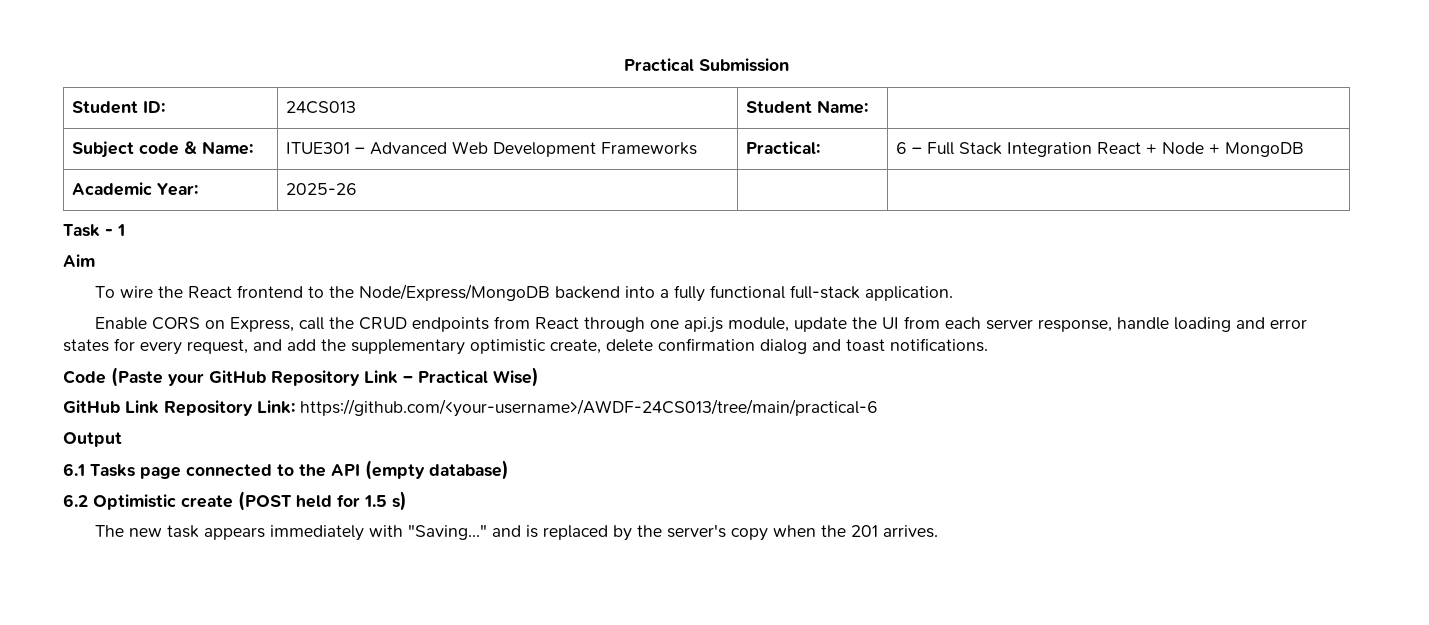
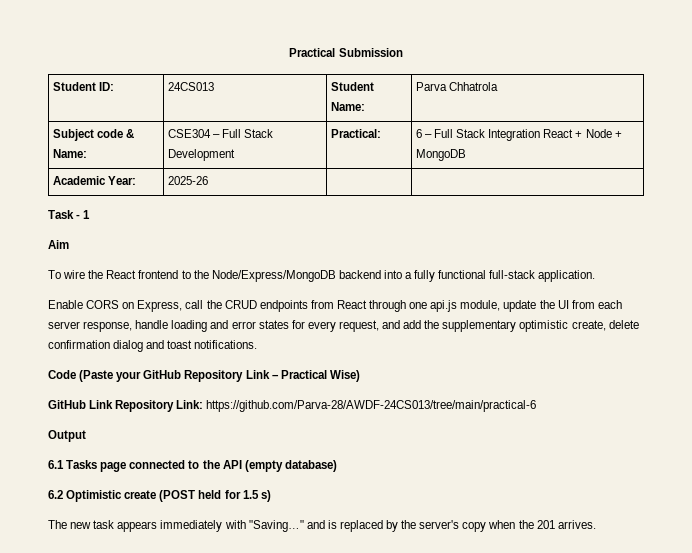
- Student ID: | 24CS013 | Student Name: |
+ Student ID: | 24CS013 | Student Name: | Parva Chhatrola
- Subject code & Name: | ITUE301 – Advanced Web Development Frameworks | Practical: | 6 – Full Stack Integration React + Node + MongoDB
+ Subject code & Name: | CSE304 – Full Stack Development | Practical: | 6 – Full Stack Integration React + Node + MongoDB
- GitHub Link Repository Link: https://github.com/<your-username>/AWDF-24CS013/tree/main/practical-6
+ GitHub Link Repository Link: https://github.com/Parva-28/AWDF-24CS013/tree/main/practical-6

